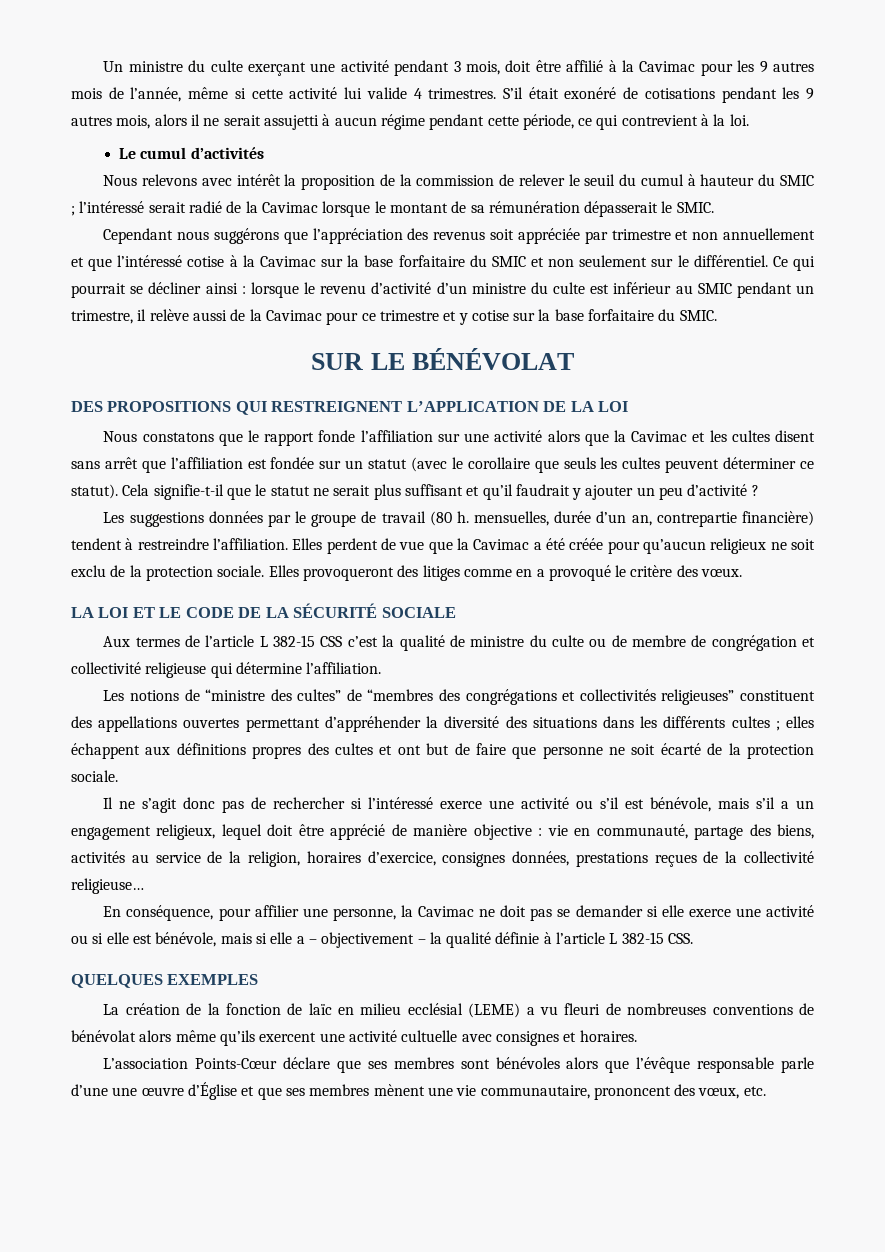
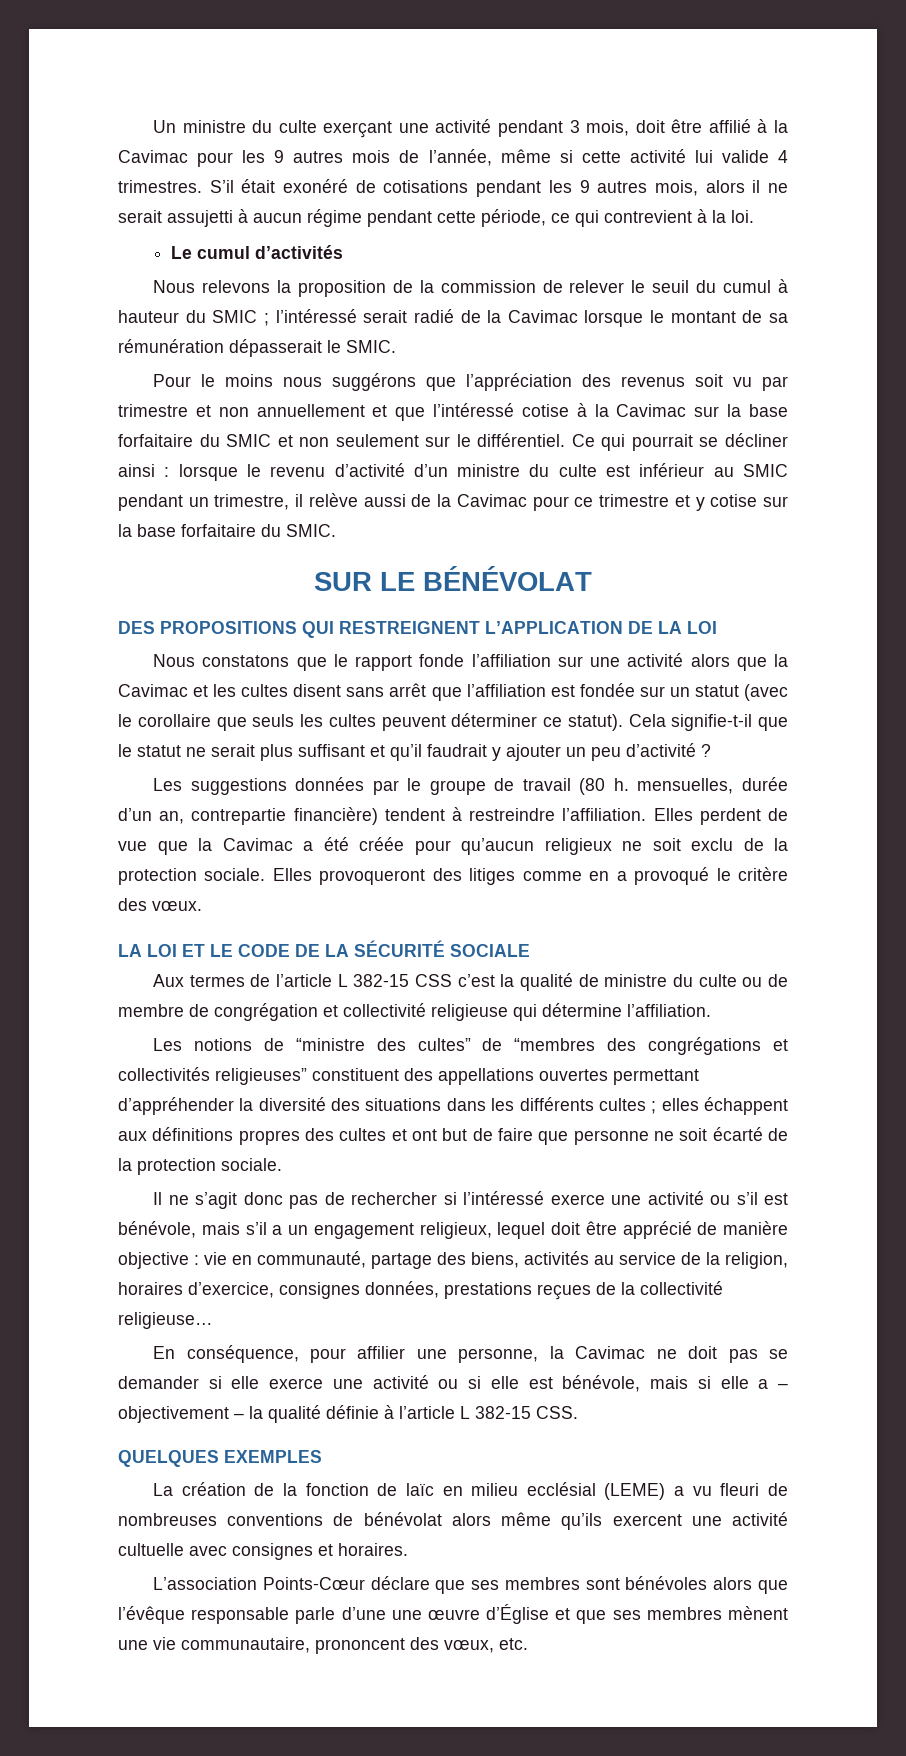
- Nous relevons avec intérêt la proposition de la commission de relever le seuil du cumul à hauteur du SMIC ; l’intéressé serait radié de la Cavimac lorsque le montant de sa rémunération dépasserait le SMIC.
+ Nous relevons la proposition de la commission de relever le seuil du cumul à hauteur du SMIC ; l’intéressé serait radié de la Cavimac lorsque le montant de sa rémunération dépasserait le SMIC.
- Cependant nous suggérons que l’appréciation des revenus soit appréciée par trimestre et non annuellement et que l’intéressé cotise à la Cavimac sur la base forfaitaire du SMIC et non seulement sur le différentiel.
+ Pour le moins nous suggérons que l’appréciation des revenus soit vu par trimestre et non annuellement et que l’intéressé cotise à la Cavimac sur la base forfaitaire du SMIC et non seulement sur le différentiel.

